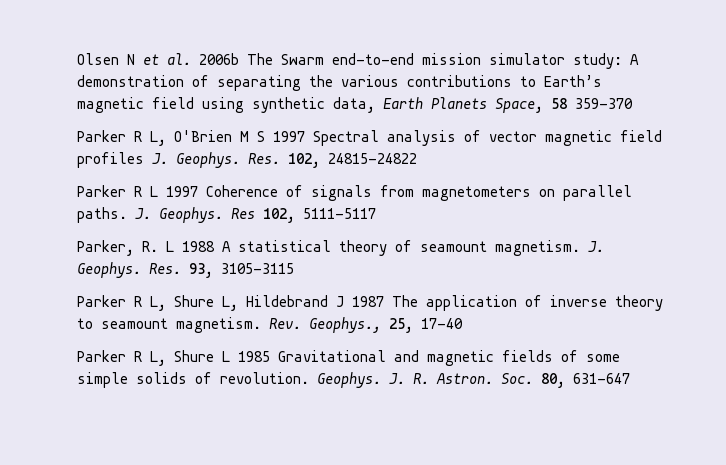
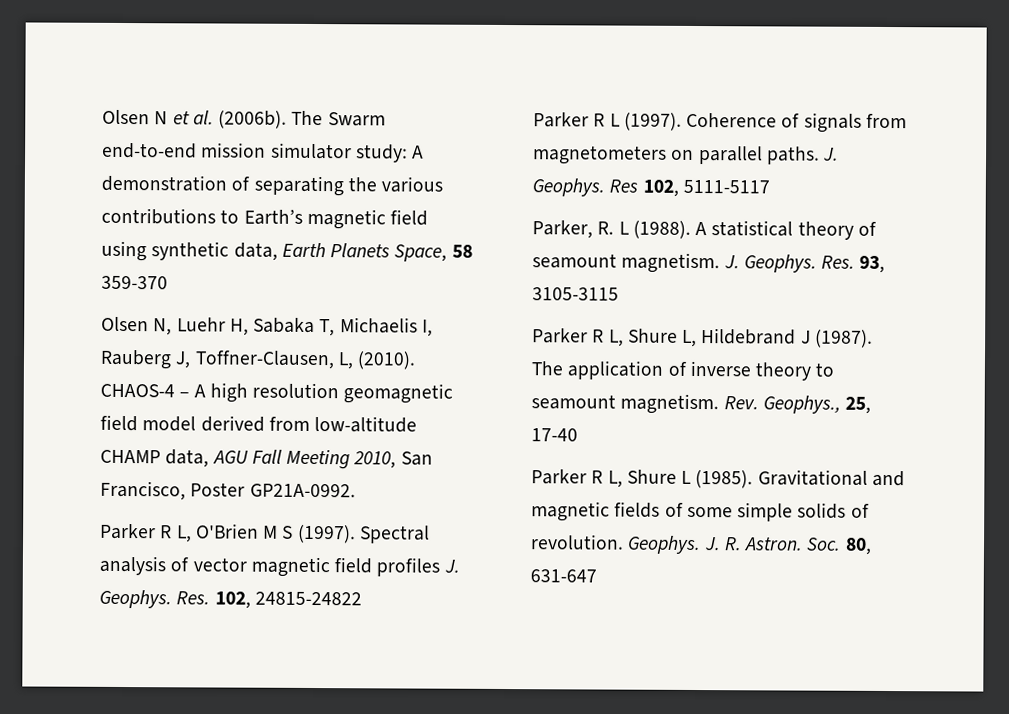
- Olsen N et al. 2006b The Swarm end-to-end mission simulator study: A demonstration of separating the various contributions to Earth’s magnetic field using synthetic data, Earth Planets Space, 58 359-370
+ Olsen N et al. (2006b). The Swarm end-to-end mission simulator study: A demonstration of separating the various contributions to Earth’s magnetic field using synthetic data, Earth Planets Space, 58 359-370
+ Olsen N, Luehr H, Sabaka T, Michaelis I, Rauberg J, Toffner-Clausen, L, (2010). CHAOS-4 – A high resolution geomagnetic field model derived from low-altitude CHAMP data, AGU Fall Meeting 2010, San Francisco, Poster GP21A-0992.
- Parker R L, O'Brien M S 1997 Spectral analysis of vector magnetic field profiles J. Geophys.
+ Parker R L, O'Brien M S (1997). Spectral analysis of vector magnetic field profiles J. Geophys.
- Parker R L 1997 Coherence of signals from magnetometers on parallel paths.
+ Parker R L (1997). Coherence of signals from magnetometers on parallel paths.
- Parker, R. L 1988 A statistical theory of seamount magnetism.
+ Parker, R. L (1988). A statistical theory of seamount magnetism.
- Parker R L, Shure L, Hildebrand J 1987 The application of inverse theory to seamount magnetism.
+ Parker R L, Shure L, Hildebrand J (1987). The application of inverse theory to seamount magnetism.
- Parker R L, Shure L 1985 Gravitational and magnetic fields of some simple solids of revolution.
+ Parker R L, Shure L (1985). Gravitational and magnetic fields of some simple solids of revolution.

